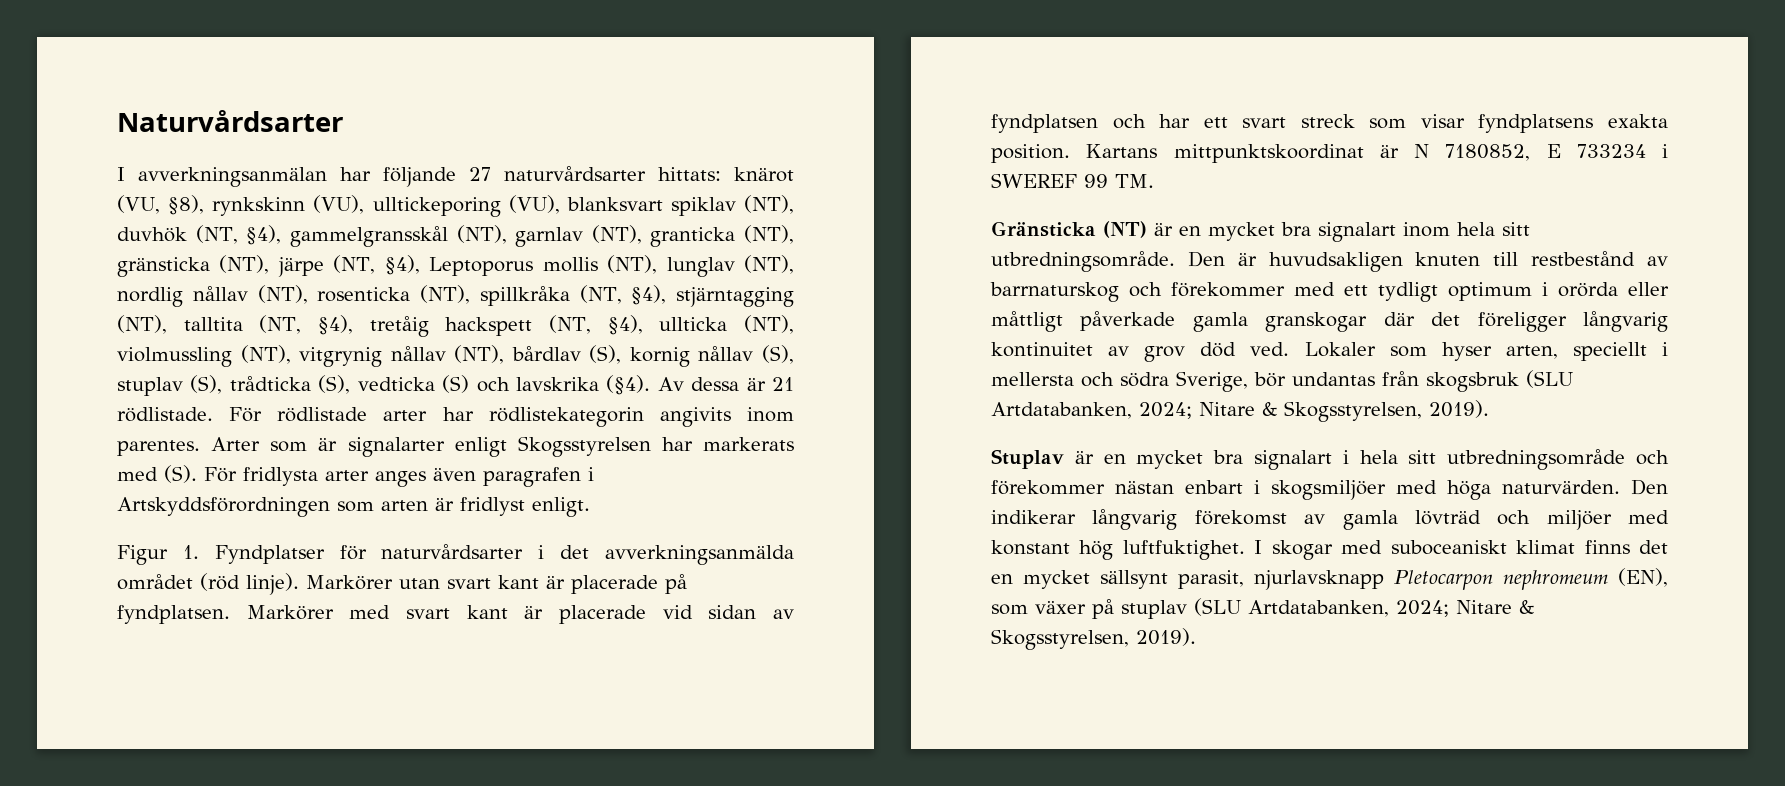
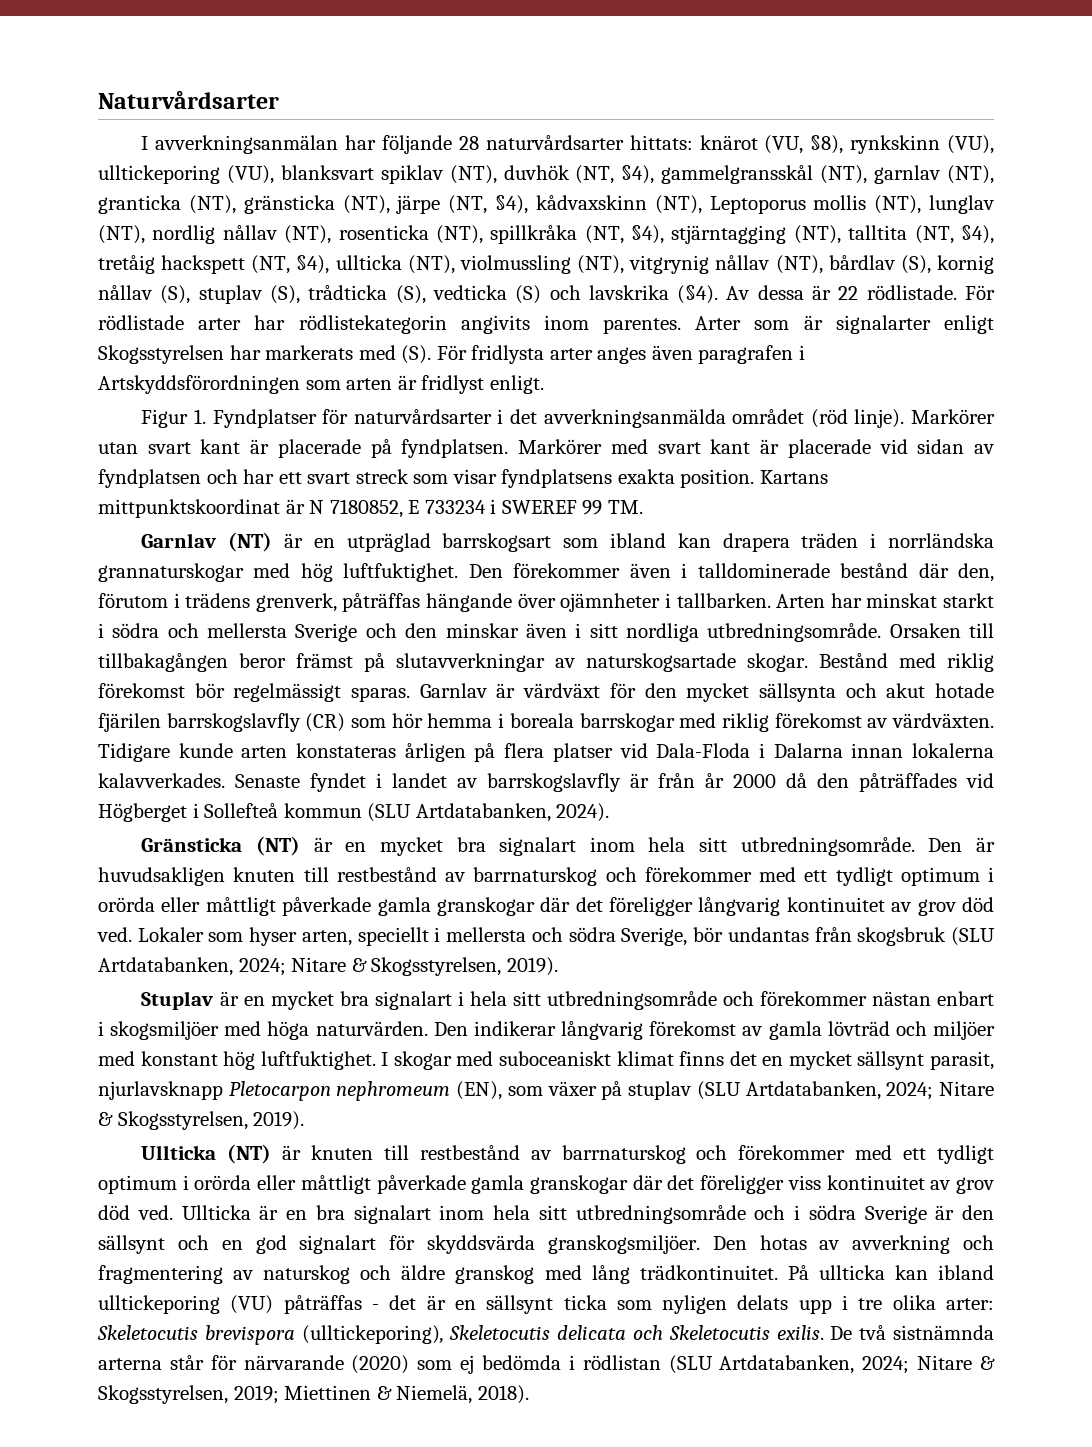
- I avverkningsanmälan har följande 27 naturvårdsarter hittats:
+ I avverkningsanmälan har följande 28 naturvårdsarter hittats:
- knärot (VU, §8), rynkskinn (VU), ulltickeporing (VU), blanksvart spiklav (NT), duvhök (NT, §4), gammelgransskål (NT), garnlav (NT), granticka (NT), gränsticka (NT), järpe (NT, §4), Leptoporus mollis (NT), lunglav (NT), nordlig nållav (NT), rosenticka (NT), spillkråka (NT, §4), stjärntagging (NT), talltita (NT, §4), tretåig hackspett (NT, §4), ullticka (NT), violmussling (NT), vitgrynig nållav (NT), bårdlav (S), kornig nållav (S), stuplav (S), trådticka (S), vedticka (S) och lavskrika (§4).
+ knärot (VU, §8), rynkskinn (VU), ulltickeporing (VU), blanksvart spiklav (NT), duvhök (NT, §4), gammelgransskål (NT), garnlav (NT), granticka (NT), gränsticka (NT), järpe (NT, §4), kådvaxskinn (NT), Leptoporus mollis (NT), lunglav (NT), nordlig nållav (NT), rosenticka (NT), spillkråka (NT, §4), stjärntagging (NT), talltita (NT, §4), tretåig hackspett (NT, §4), ullticka (NT), violmussling (NT), vitgrynig nållav (NT), bårdlav (S), kornig nållav (S), stuplav (S), trådticka (S), vedticka (S) och lavskrika (§4).
- Av dessa är 21 rödlistade.
+ Av dessa är 22 rödlistade.
+ Garnlav (NT) är en utpräglad barrskogsart som ibland kan drapera träden i norrländska grannaturskogar med hög luftfuktighet. Den förekommer även i talldominerade bestånd där den, förutom i trädens grenverk, påträffas hängande över ojämnheter i tallbarken. Arten har minskat starkt i södra och mellersta Sverige och den minskar även i sitt nordliga utbredningsområde. Orsaken till tillbakagången beror främst på slutavverkningar av naturskogsartade skogar. Bestånd med riklig förekomst bör regelmässigt sparas. Garnlav är värdväxt för den mycket sällsynta och akut hotade fjärilen barrskogslavfly (CR) som hör hemma i boreala barrskogar med riklig förekomst av värdväxten. Tidigare kunde arten konstateras årligen på flera platser vid Dala-Floda i Dalarna innan lokalerna kalavverkades. Senaste fyndet i landet av barrskogslavfly är från år 2000 då den påträffades vid Högberget i Sollefteå kommun (SLU Artdatabanken, 2024).
+ Ullticka (NT) är knuten till restbestånd av barrnaturskog och förekommer med ett tydligt optimum i orörda eller måttligt påverkade gamla granskogar där det föreligger viss kontinuitet av grov död ved. Ullticka är en bra signalart inom hela sitt utbredningsområde och i södra Sverige är den sällsynt och en god signalart för skyddsvärda granskogsmiljöer. Den hotas av avverkning och fragmentering av naturskog och äldre granskog med lång trädkontinuitet. På ullticka kan ibland ulltickeporing (VU) påträffas - det är en sällsynt ticka som nyligen delats upp i tre olika arter: Skeletocutis brevispora (ulltickeporing), Skeletocutis delicata och Skeletocutis exilis. De två sistnämnda arterna står för närvarande (2020) som ej bedömda i rödlistan (SLU Artdatabanken, 2024; Nitare & Skogsstyrelsen, 2019; Miettinen & Niemelä, 2018).

